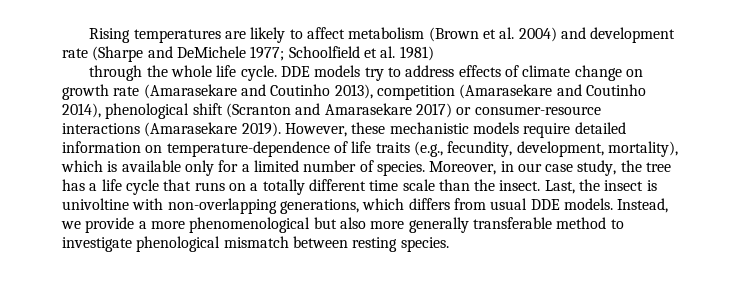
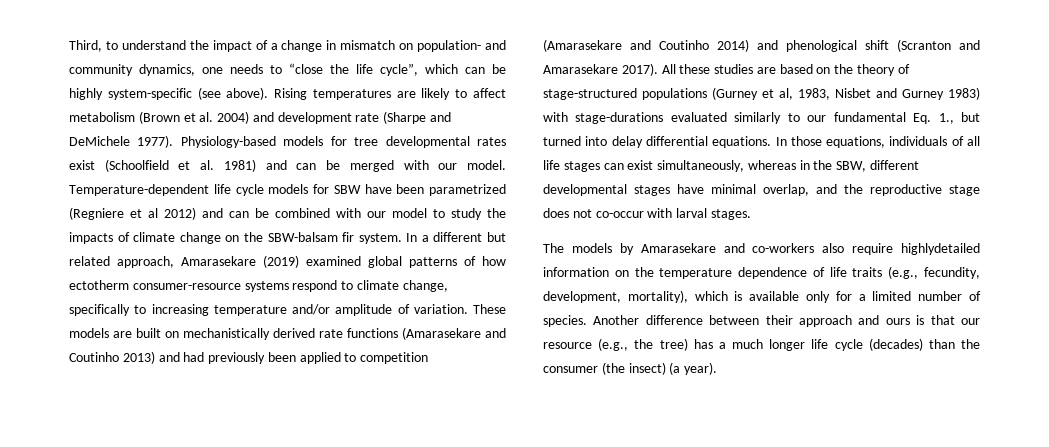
+ Third, to understand the impact of a change in mismatch on population- and community dynamics, one needs to “close the life cycle”, which can be highly system-specific (see above).
- Rising temperatures are likely to affect metabolism (Brown et al. 2004) and development rate (Sharpe and DeMichele 1977; Schoolfield et al. 1981)
- through the whole life cycle. DDE models try to address effects of climate change on growth rate (Amarasekare and Coutinho 2013), competition (Amarasekare and Coutinho 2014), phenological shift (Scranton and Amarasekare 2017) or consumer-resource interactions (Amarasekare 2019). However, these mechanistic models require detailed information on temperature-dependence of life traits (e.g., fecundity, development, mortality), which is available only for a limited number of species.
+ Rising temperatures are likely to affect metabolism (Brown et al. 2004) and development rate (Sharpe and DeMichele 1977). Physiology-based models for tree developmental rates exist (Schoolfield et al. 1981) and can be merged with our model. Temperature-dependent life cycle models for SBW have been parametrized (Regniere et al 2012) and can be combined with our model to study the impacts of climate change on the SBW-balsam fir system. In a different but related approach, Amarasekare (2019) examined global patterns of how ectotherm consumer-resource systems respond to climate change, specifically to increasing temperature and/or amplitude of variation. These models are built on mechanistically derived rate functions (Amarasekare and Coutinho 2013) and had previously been applied to competition (Amarasekare and Coutinho 2014) and phenological shift (Scranton and Amarasekare 2017). All these studies are based on the theory of stage-structured populations (Gurney et al, 1983, Nisbet and Gurney 1983) with stage-durations evaluated similarly to our fundamental Eq. 1., but turned into delay differential equations. In those equations, individuals of all life stages can exist simultaneously, whereas in the SBW, different developmental stages have minimal overlap, and the reproductive stage does not co-occur with larval stages.
+ The models by Amarasekare and co-workers also require highlydetailed information on the temperature dependence of life traits (e.g., fecundity, development, mortality), which is available only for a limited number of species.
- Moreover, in our case study, the tree has a life cycle that runs on a totally different time scale than the insect. Last, the insect is univoltine with non-overlapping generations, which differs from usual DDE models. Instead, we provide a more phenomenological but also more generally transferable method to investigate phenological mismatch between resting species.
+ Another difference between their approach and ours is that our resource (e.g., the tree) has a much longer life cycle (decades) than the consumer (the insect) (a year).

